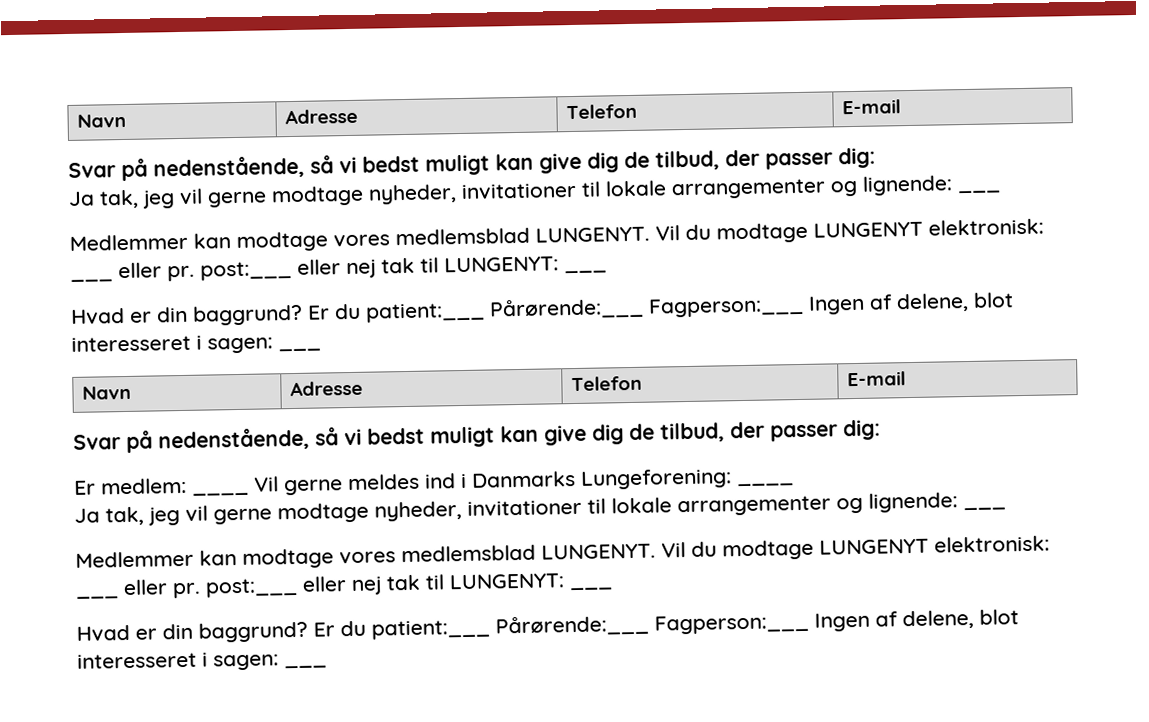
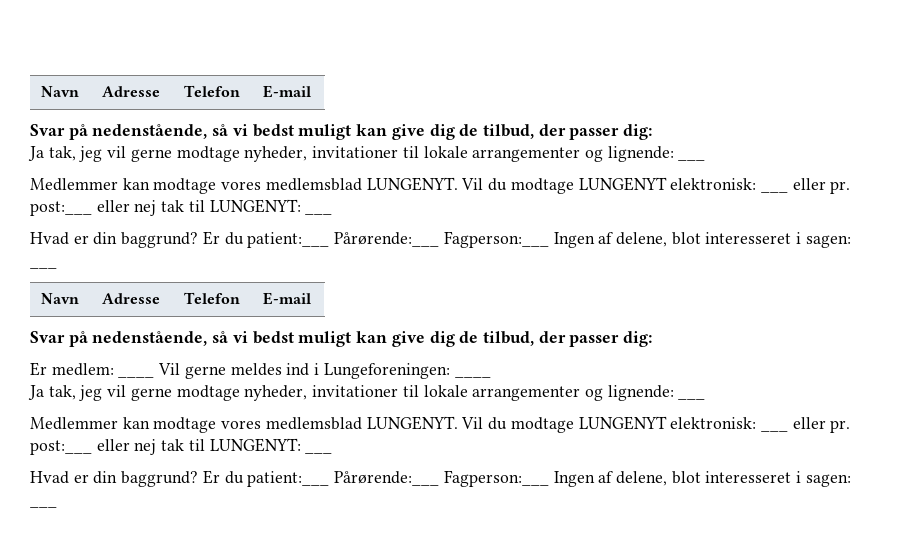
- Er medlem: ____ Vil gerne meldes ind i Danmarks Lungeforening: ____
+ Er medlem: ____ Vil gerne meldes ind i Lungeforeningen: ____

